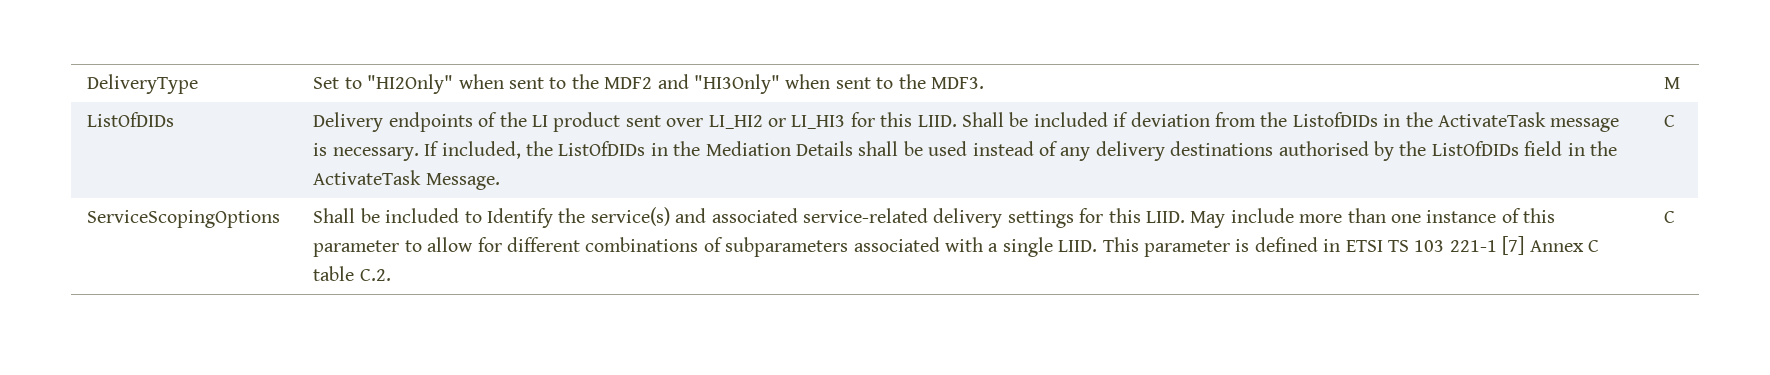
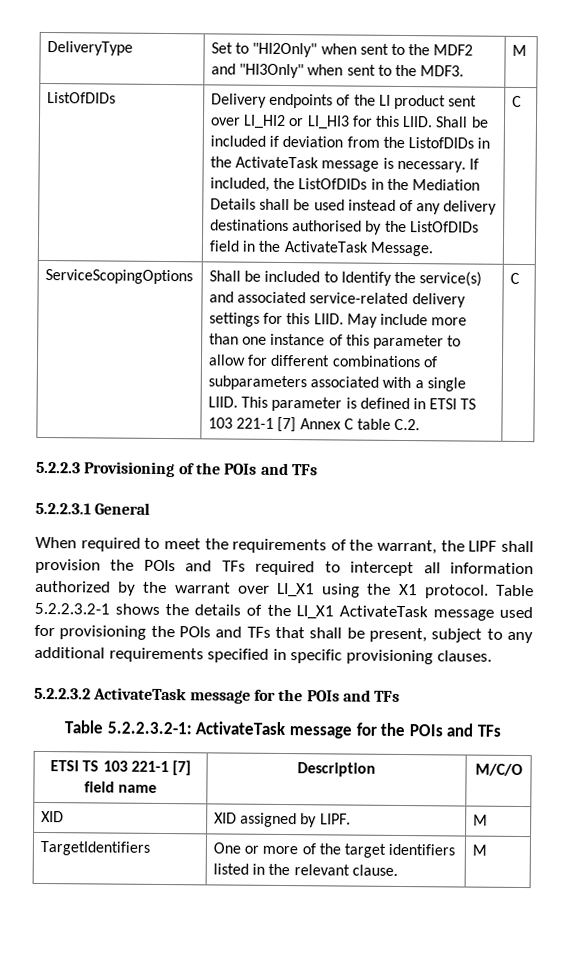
+ 5.2.2.3 Provisioning of the POIs and TFs
+ 5.2.2.3.1 General
+ When required to meet the requirements of the warrant, the LIPF shall provision the POIs and TFs required to intercept all information authorized by the warrant over LI_X1 using the X1 protocol. Table 5.2.2.3.2-1 shows the details of the LI_X1 ActivateTask message used for provisioning the POIs and TFs that shall be present, subject to any additional requirements specified in specific provisioning clauses.
+ 5.2.2.3.2 ActivateTask message for the POIs and TFs
+ Table 5.2.2.3.2-1: ActivateTask message for the POIs and TFs
+ ETSI TS 103 221-1 [7] field name | Description | M/C/O
+ XID | XID assigned by LIPF. | M
+ TargetIdentifiers | One or more of the target identifiers listed in the relevant clause. | M

